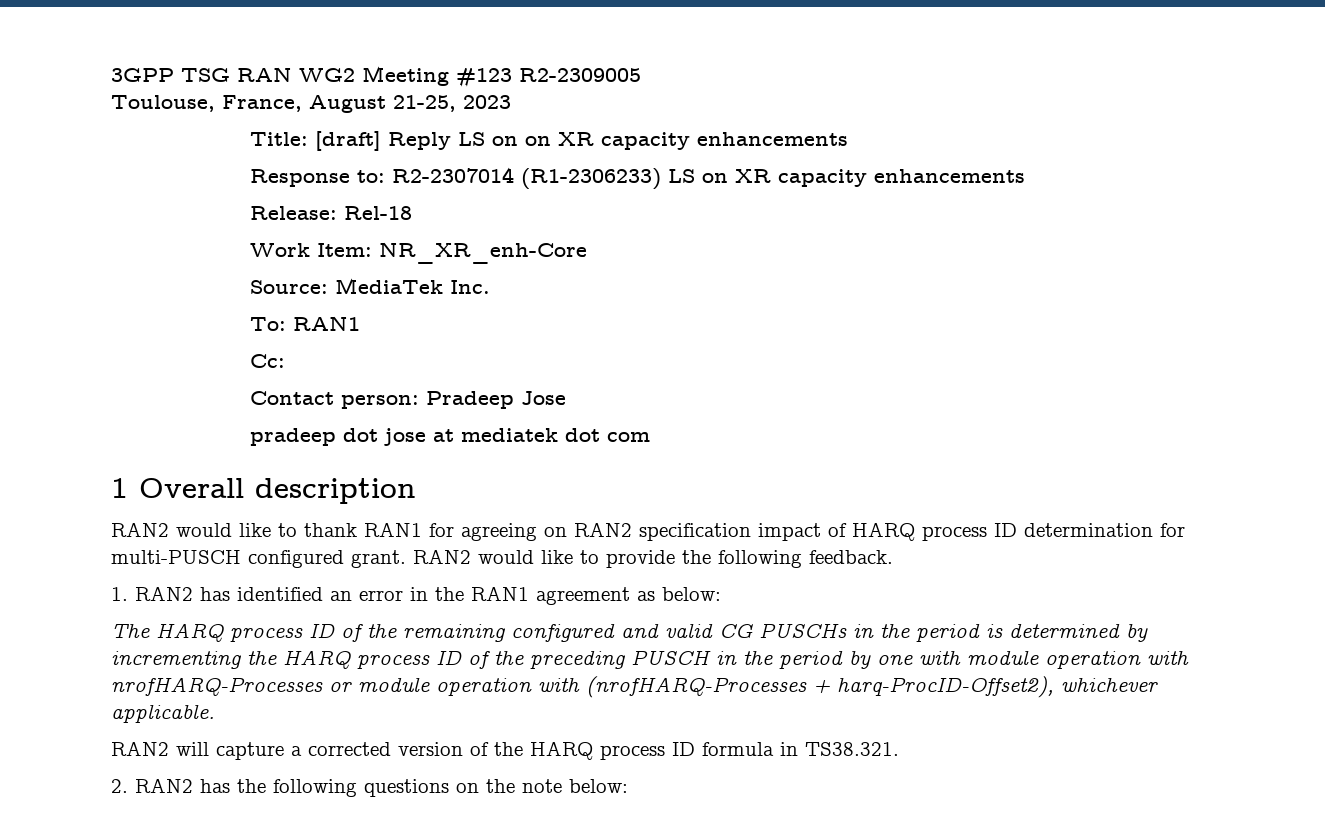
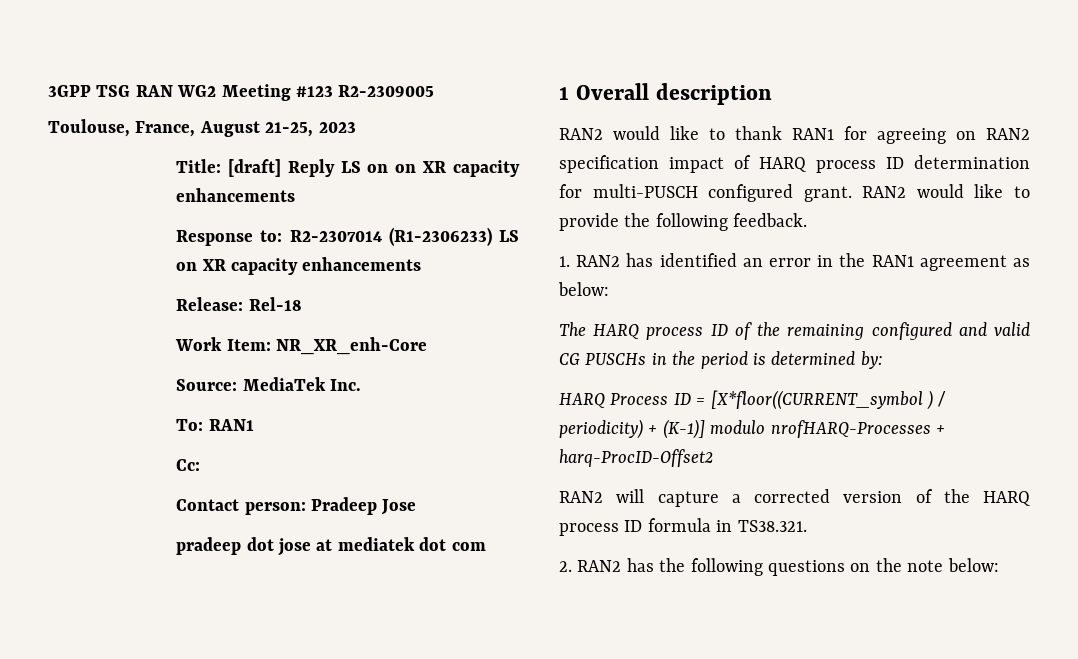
- The HARQ process ID of the remaining configured and valid CG PUSCHs in the period is determined by incrementing the HARQ process ID of the preceding PUSCH in the period by one with module operation with nrofHARQ-Processes or module operation with (nrofHARQ-Processes + harq-ProcID-Offset2), whichever applicable.
+ The HARQ process ID of the remaining configured and valid CG PUSCHs in the period is determined by:
+ HARQ Process ID = [X*floor((CURRENT_symbol ) / periodicity) + (K-1)] modulo nrofHARQ-Processes + harq-ProcID-Offset2

